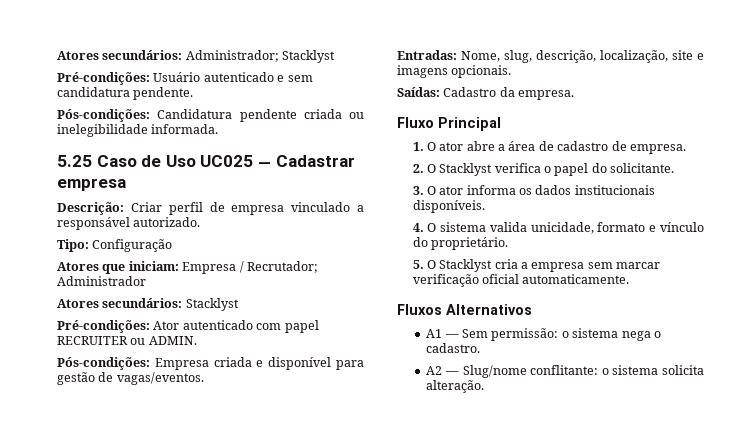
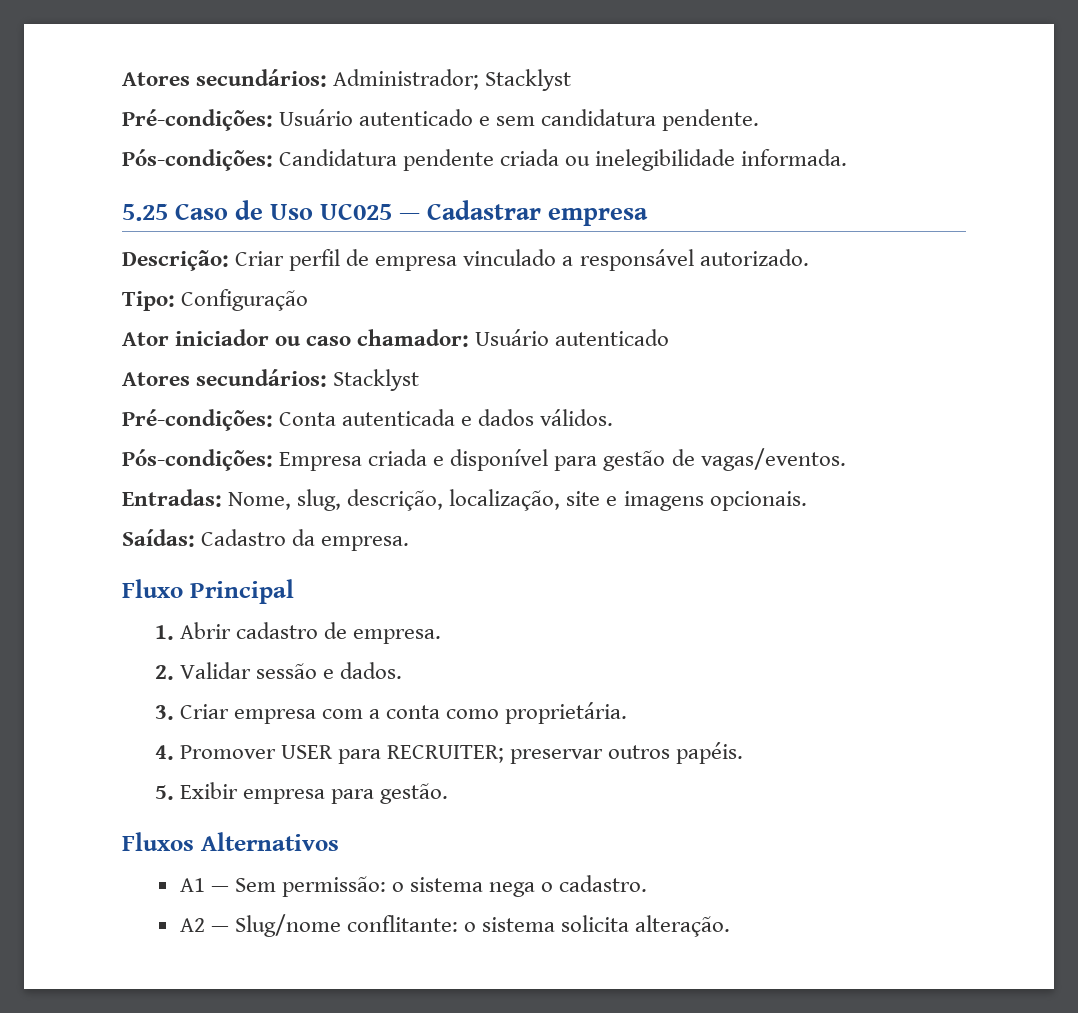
- Atores que iniciam: Empresa / Recrutador; Administrador
+ Ator iniciador ou caso chamador: Usuário autenticado
  Atores secundários: Stacklyst
- Pré-condições: Ator autenticado com papel RECRUITER ou ADMIN.
+ Pré-condições: Conta autenticada e dados válidos.
- 1. O ator abre a área de cadastro de empresa.
- 2. O Stacklyst verifica o papel do solicitante.
- 3. O ator informa os dados institucionais disponíveis.
- 4. O sistema valida unicidade, formato e vínculo do proprietário.
- 5. O Stacklyst cria a empresa sem marcar verificação oficial automaticamente.
+ 1. Abrir cadastro de empresa.
+ 2. Validar sessão e dados.
+ 3. Criar empresa com a conta como proprietária.
+ 4. Promover USER para RECRUITER; preservar outros papéis.
+ 5. Exibir empresa para gestão.

